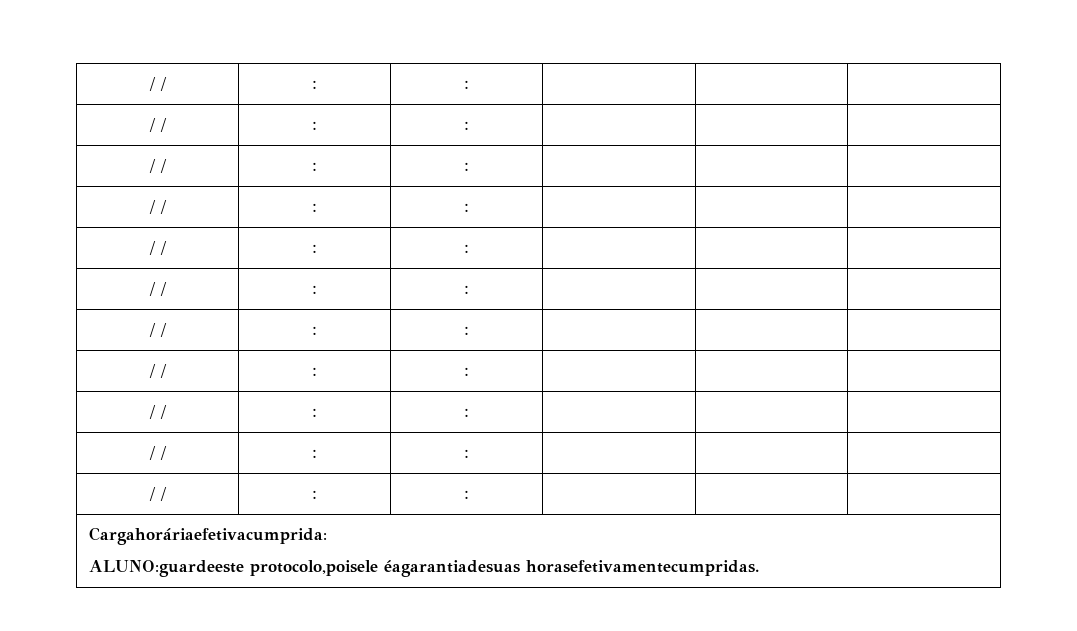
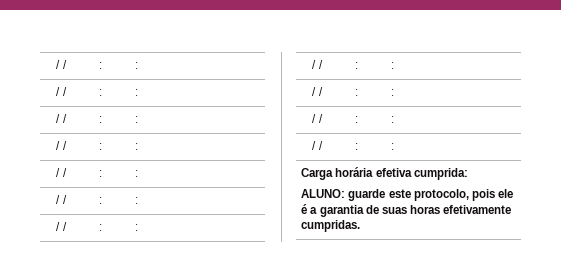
- Cargahoráriaefetivacumprida:
- ALUNO:guardeeste protocolo,poisele éagarantiadesuas horasefetivamentecumpridas.
+ Carga horária efetiva cumprida:
+ ALUNO: guarde este protocolo, pois ele é a garantia de suas horas efetivamente cumpridas.

